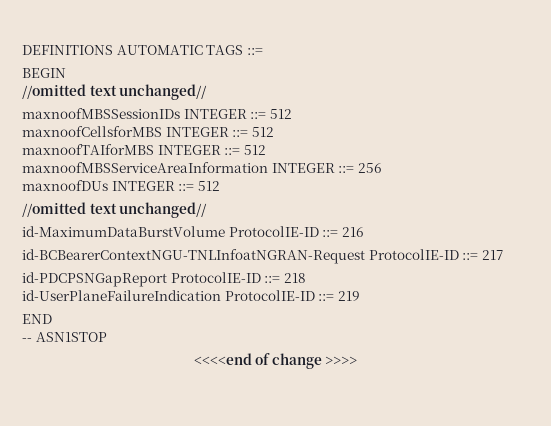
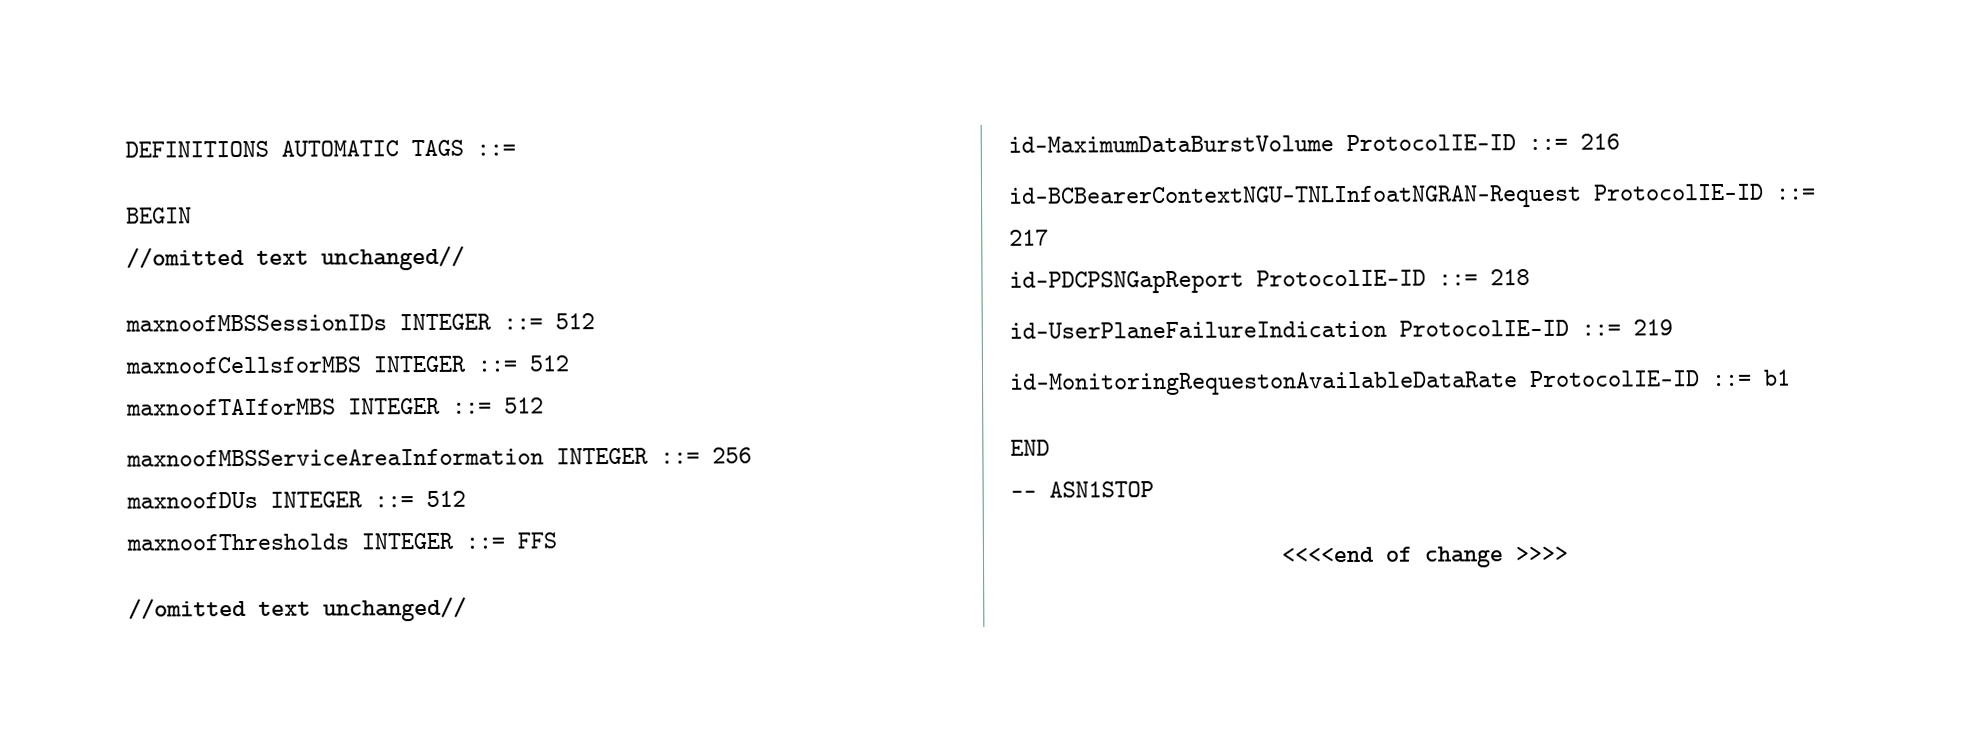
+ maxnoofThresholds INTEGER ::= FFS
+ id-MonitoringRequestonAvailableDataRate ProtocolIE-ID ::= b1

